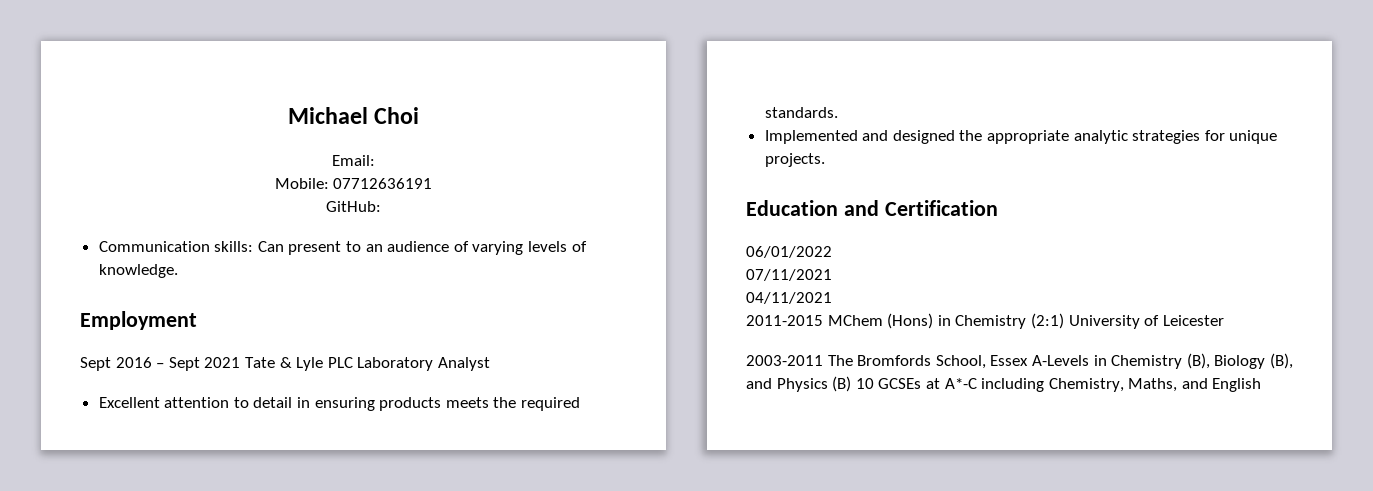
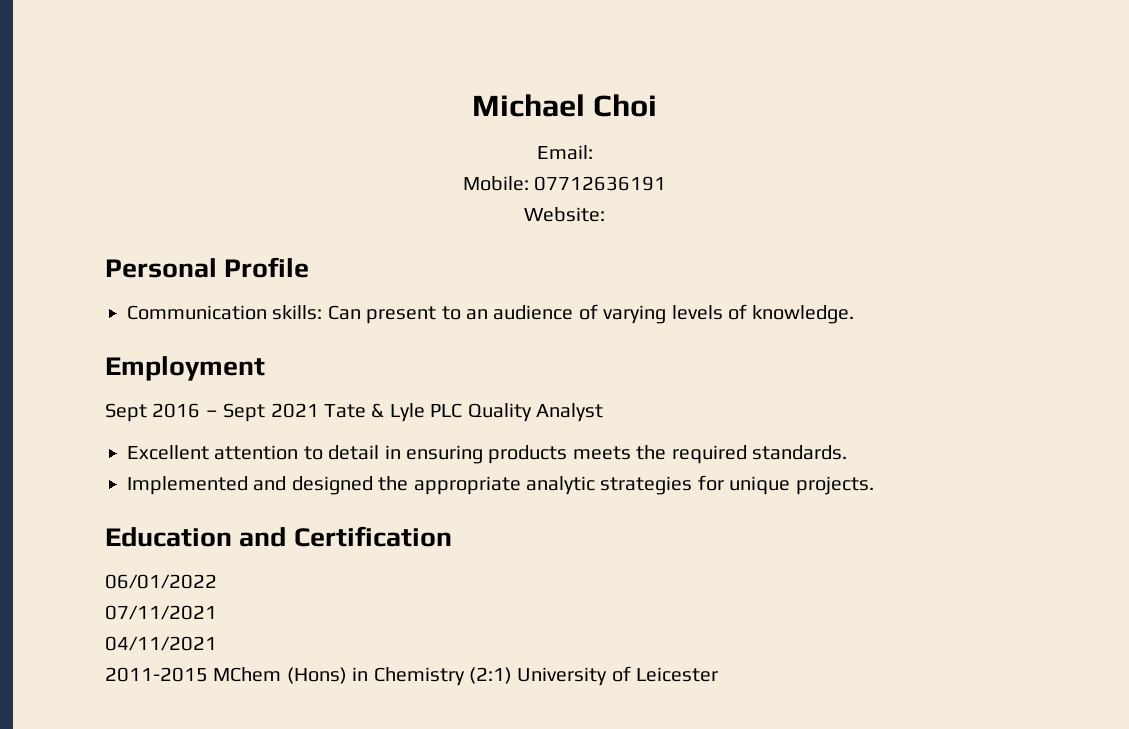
- GitHub:
+ Website:
+ Personal Profile
- Sept 2016 – Sept 2021 Tate & Lyle PLC Laboratory Analyst
+ Sept 2016 – Sept 2021 Tate & Lyle PLC Quality Analyst
- 2003-2011 The Bromfords School, Essex A-Levels in Chemistry (B), Biology (B), and Physics (B) 10 GCSEs at A*-C including Chemistry, Maths, and English

